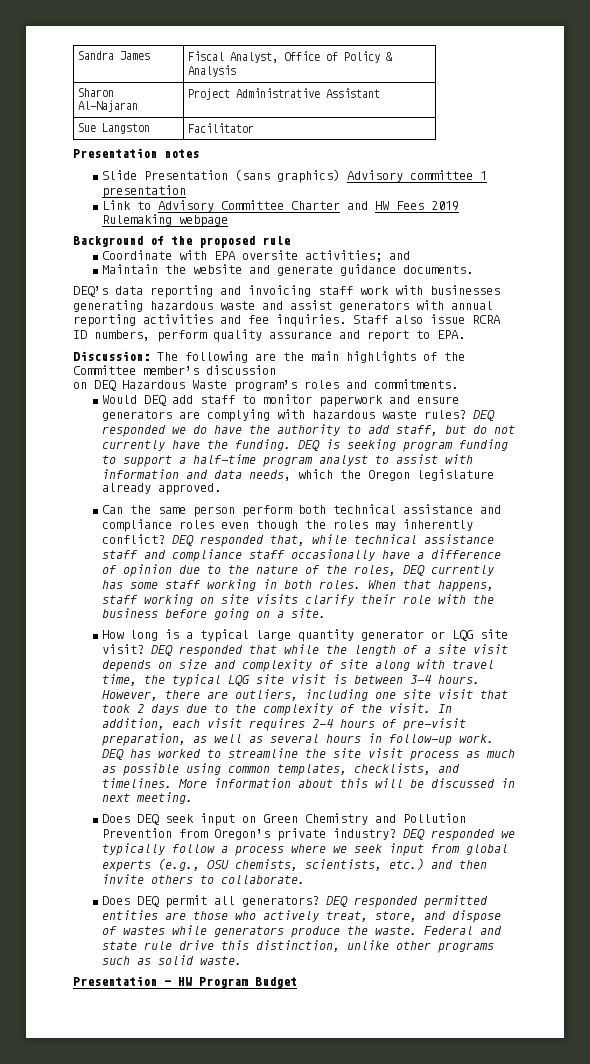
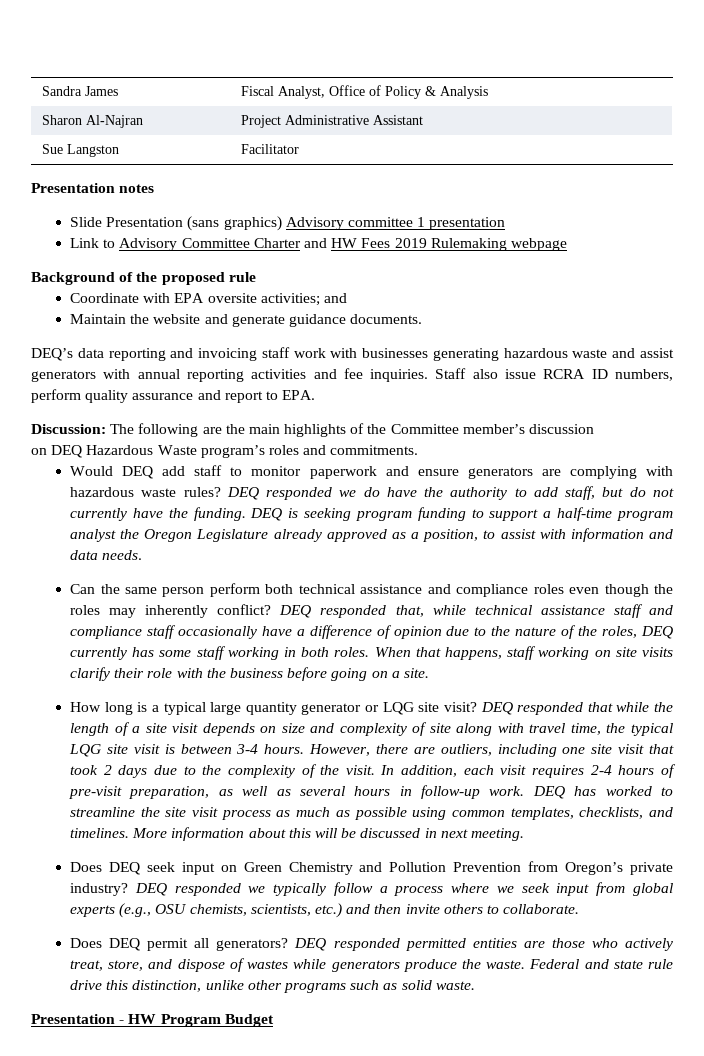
- Sharon Al-Najaran | Project Administrative Assistant
+ Sharon Al-Najran | Project Administrative Assistant
- DEQ is seeking program funding to support a half-time program analyst to assist with information and data needs, which the Oregon legislature already approved.
+ DEQ is seeking program funding to support a half-time program analyst the Oregon Legislature already approved as a position, to assist with information and data needs.

